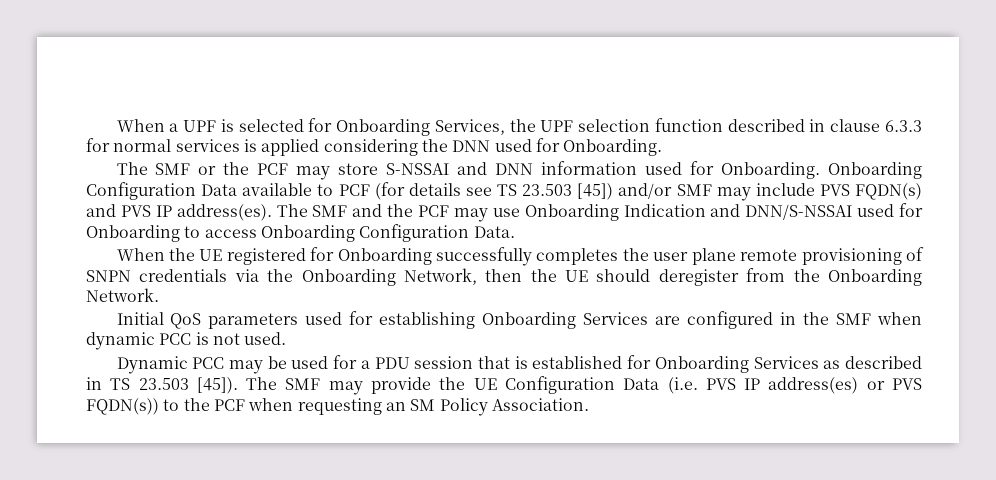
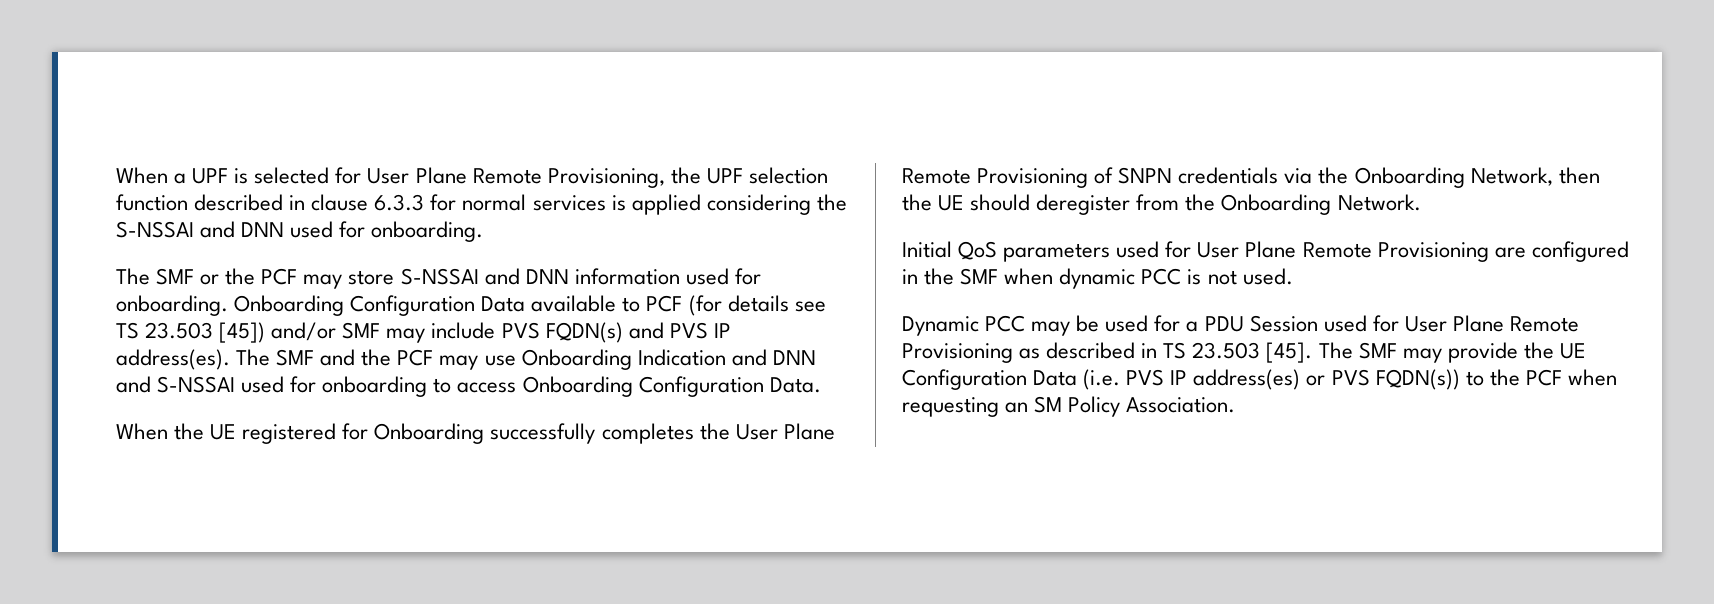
- When a UPF is selected for Onboarding Services, the UPF selection function described in clause 6.3.3 for normal services is applied considering the DNN used for Onboarding.
+ When a UPF is selected for User Plane Remote Provisioning, the UPF selection function described in clause 6.3.3 for normal services is applied considering the S-NSSAI and DNN used for onboarding.
- The SMF or the PCF may store S-NSSAI and DNN information used for Onboarding.
+ The SMF or the PCF may store S-NSSAI and DNN information used for onboarding.
- The SMF and the PCF may use Onboarding Indication and DNN/S-NSSAI used for Onboarding to access Onboarding Configuration Data.
+ The SMF and the PCF may use Onboarding Indication and DNN and S-NSSAI used for onboarding to access Onboarding Configuration Data.
- When the UE registered for Onboarding successfully completes the user plane remote provisioning of SNPN credentials via the Onboarding Network, then the UE should deregister from the Onboarding Network.
+ When the UE registered for Onboarding successfully completes the User Plane Remote Provisioning of SNPN credentials via the Onboarding Network, then the UE should deregister from the Onboarding Network.
- Initial QoS parameters used for establishing Onboarding Services are configured in the SMF when dynamic PCC is not used.
+ Initial QoS parameters used for User Plane Remote Provisioning are configured in the SMF when dynamic PCC is not used.
- Dynamic PCC may be used for a PDU session that is established for Onboarding Services as described in TS 23.503 [45]).
+ Dynamic PCC may be used for a PDU Session used for User Plane Remote Provisioning as described in TS 23.503 [45].

